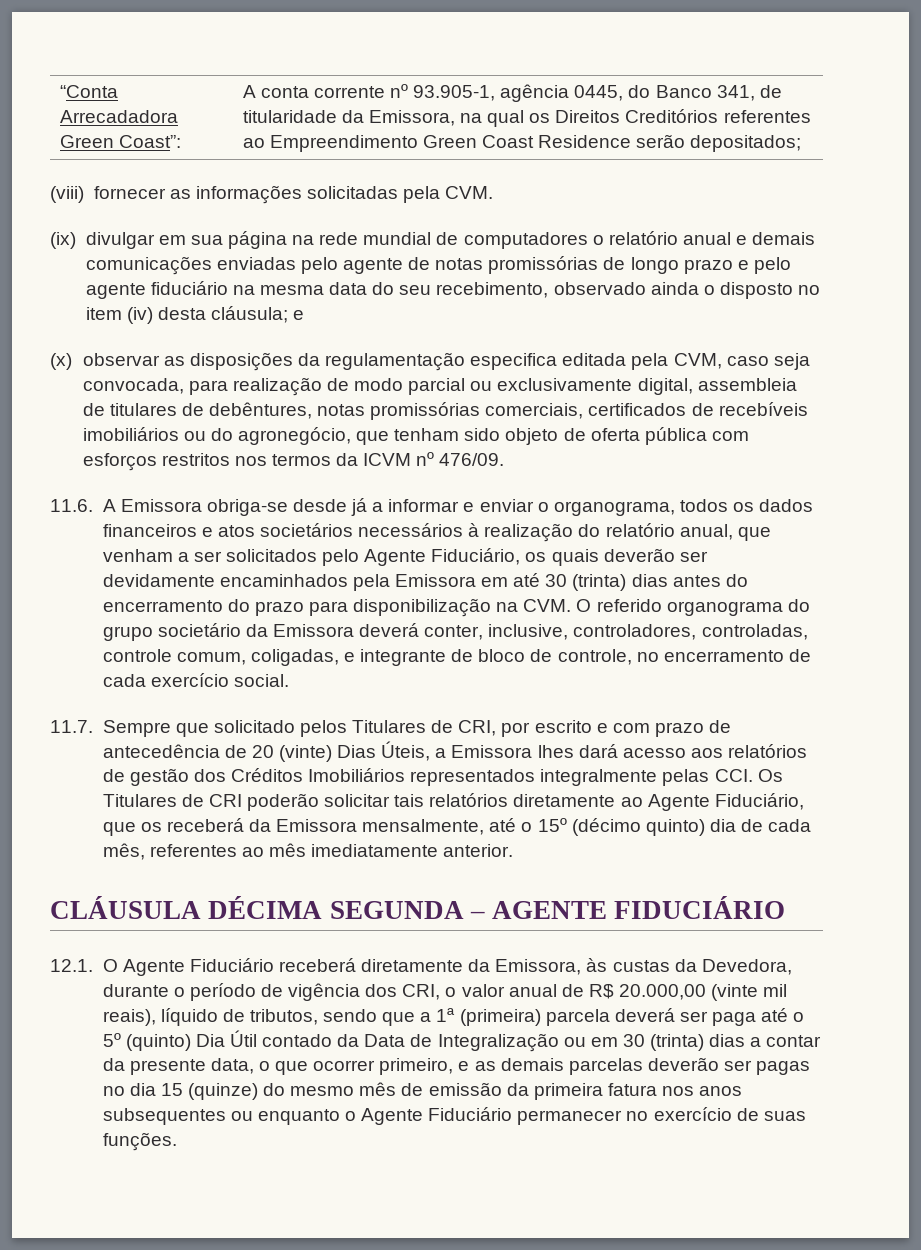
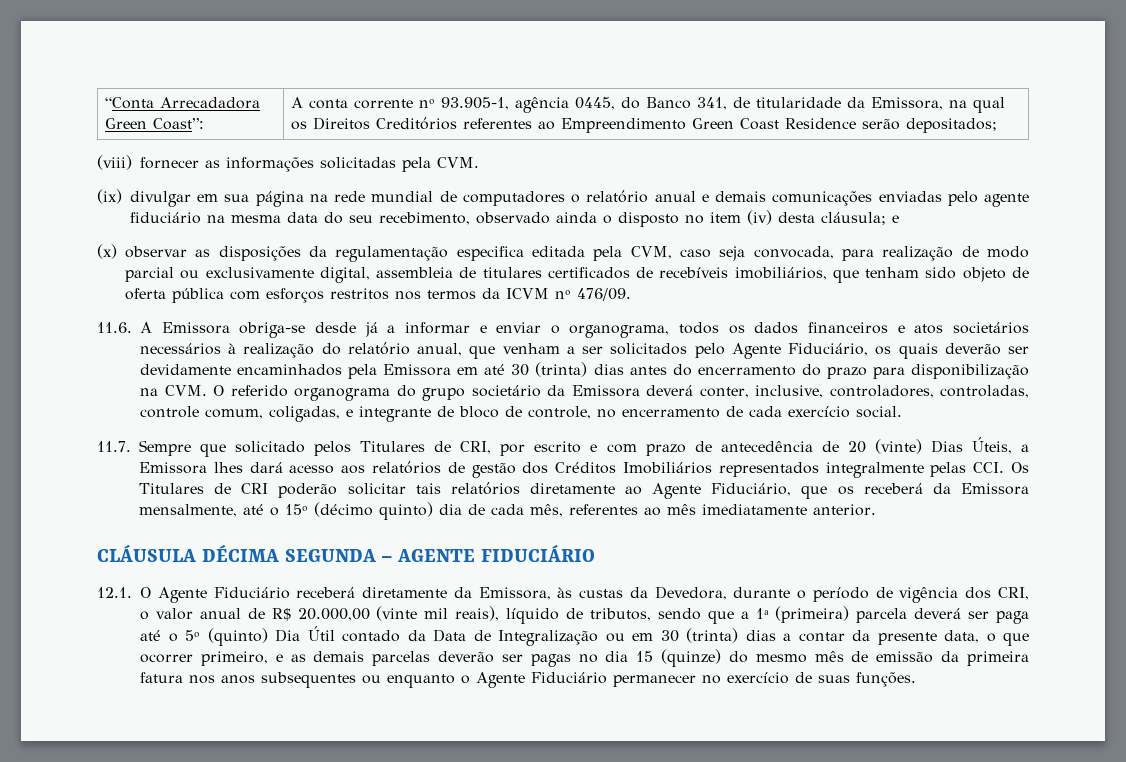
- (ix) divulgar em sua página na rede mundial de computadores o relatório anual e demais comunicações enviadas pelo agente de notas promissórias de longo prazo e pelo agente fiduciário na mesma data do seu recebimento, observado ainda o disposto no item (iv) desta cláusula; e
+ (ix) divulgar em sua página na rede mundial de computadores o relatório anual e demais comunicações enviadas pelo agente fiduciário na mesma data do seu recebimento, observado ainda o disposto no item (iv) desta cláusula; e
- (x) observar as disposições da regulamentação especifica editada pela CVM, caso seja convocada, para realização de modo parcial ou exclusivamente digital, assembleia de titulares de debêntures, notas promissórias comerciais, certificados de recebíveis imobiliários ou do agronegócio, que tenham sido objeto de oferta pública com esforços restritos nos termos da ICVM nº 476/09.
+ (x) observar as disposições da regulamentação especifica editada pela CVM, caso seja convocada, para realização de modo parcial ou exclusivamente digital, assembleia de titulares certificados de recebíveis imobiliários, que tenham sido objeto de oferta pública com esforços restritos nos termos da ICVM nº 476/09.

